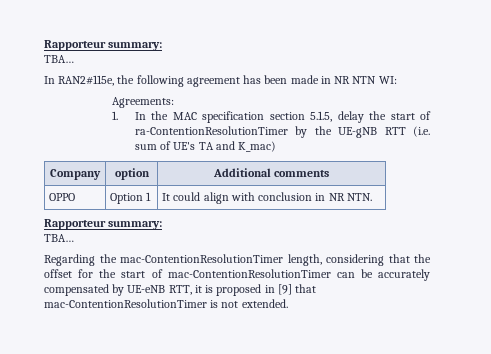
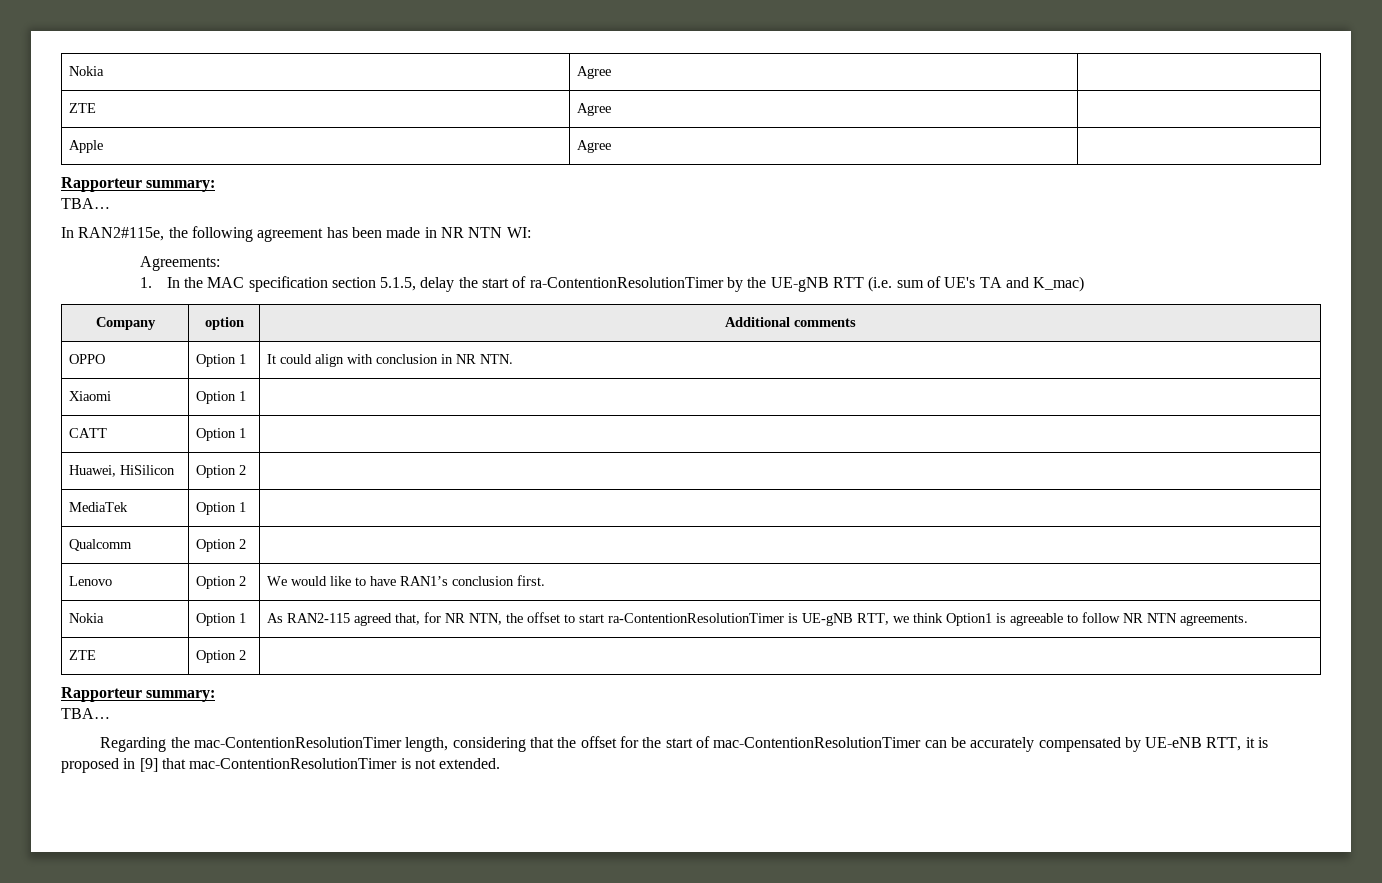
+ Nokia | Agree |
+ ZTE | Agree |
+ Apple | Agree |
+ Xiaomi | Option 1 |
+ CATT | Option 1 |
+ Huawei, HiSilicon | Option 2 |
+ MediaTek | Option 1 |
+ Qualcomm | Option 2 |
+ Lenovo | Option 2 | We would like to have RAN1’s conclusion first.
+ Nokia | Option 1 | As RAN2-115 agreed that, for NR NTN, the offset to start ra-ContentionResolutionTimer is UE-gNB RTT, we think Option1 is agreeable to follow NR NTN agreements.
+ ZTE | Option 2 |

